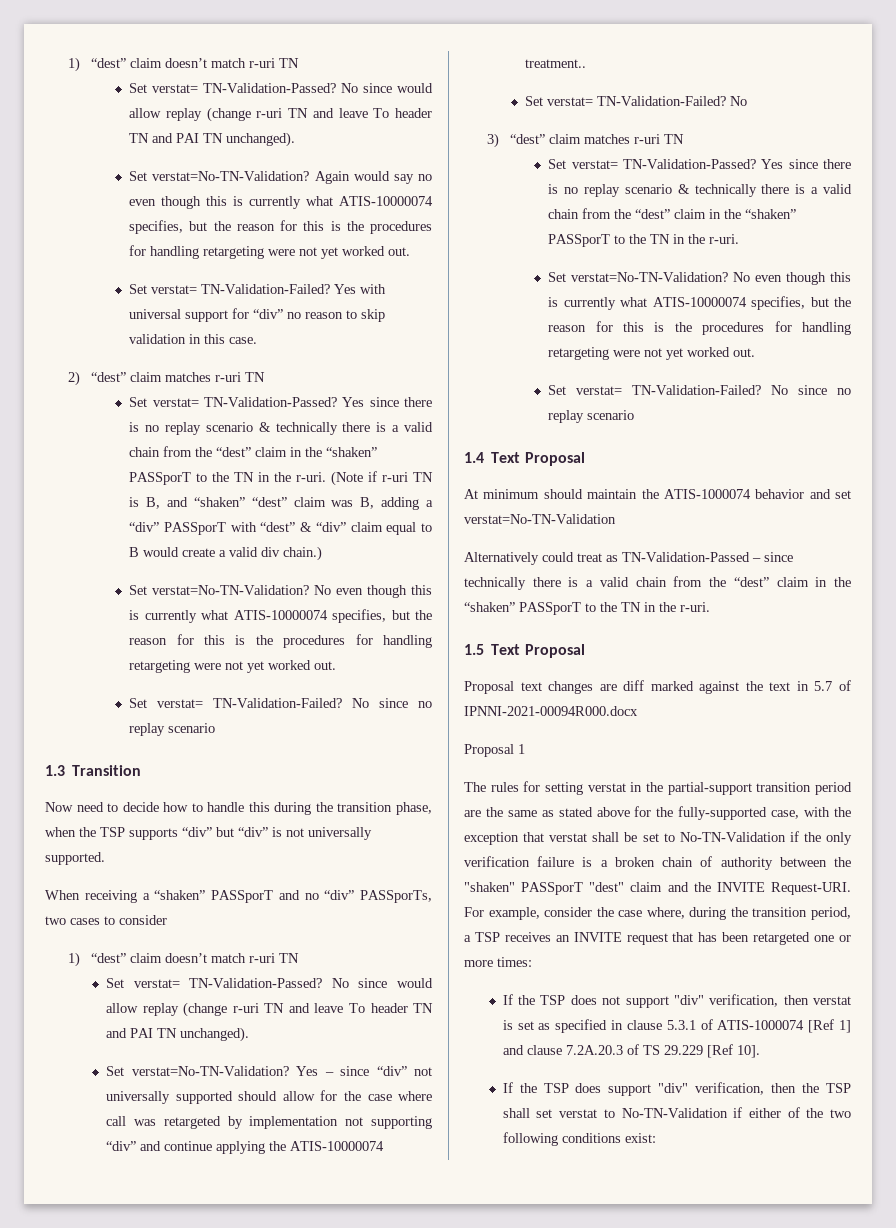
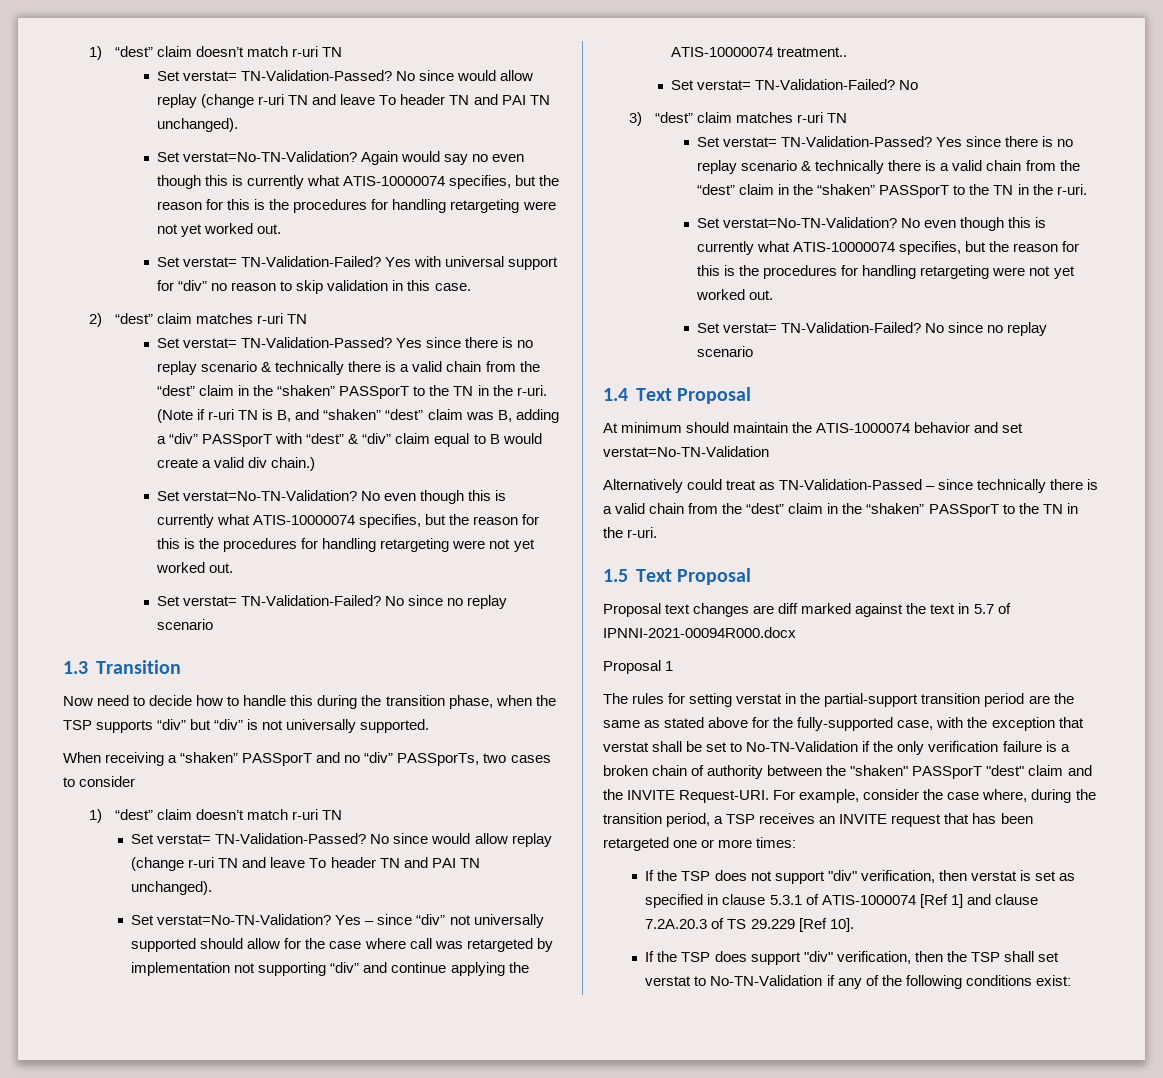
- If the TSP does support "div" verification, then the TSP shall set verstat to No-TN-Validation if either of the two following conditions exist:
+ If the TSP does support "div" verification, then the TSP shall set verstat to No-TN-Validation if any of the following conditions exist:

